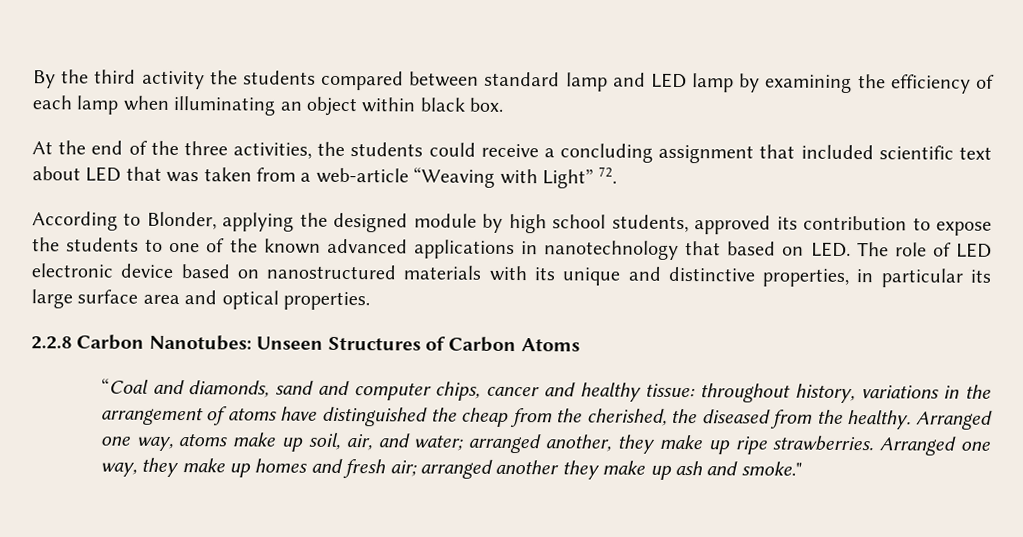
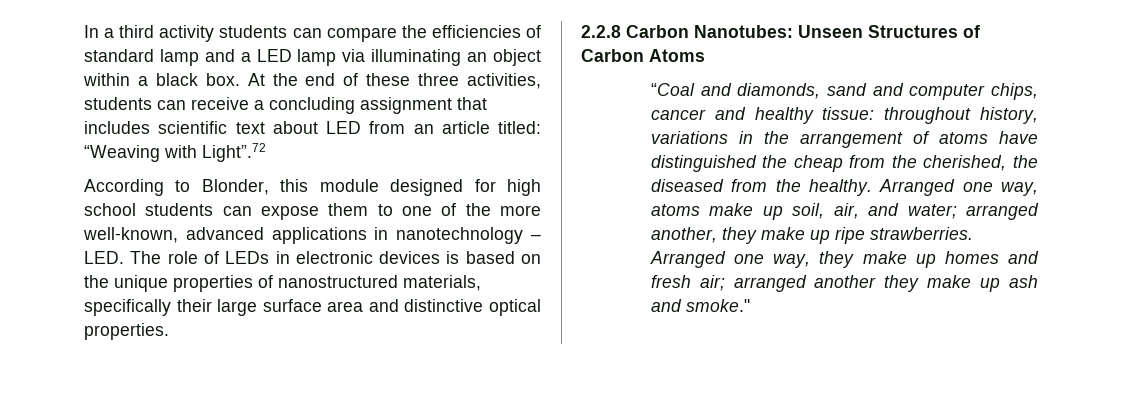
- By the third activity the students compared between standard lamp and LED lamp by examining the efficiency of each lamp when illuminating an object within black box.
- At the end of the three activities, the students could receive a concluding assignment that included scientific text about LED that was taken from a web-article “Weaving with Light” 72.
- According to Blonder, applying the designed module by high school students, approved its contribution to expose the students to one of the known advanced applications in nanotechnology that based on LED. The role of LED electronic device based on nanostructured materials with its unique and distinctive properties, in particular its large surface area and optical properties.
+ In a third activity students can compare the efficiencies of standard lamp and a LED lamp via illuminating an object within a black box. At the end of these three activities, students can receive a concluding assignment that includes scientific text about LED from an article titled: “Weaving with Light”.72
+ According to Blonder, this module designed for high school students can expose them to one of the more well-known, advanced applications in nanotechnology – LED. The role of LEDs in electronic devices is based on the unique properties of nanostructured materials, specifically their large surface area and distinctive optical properties.

